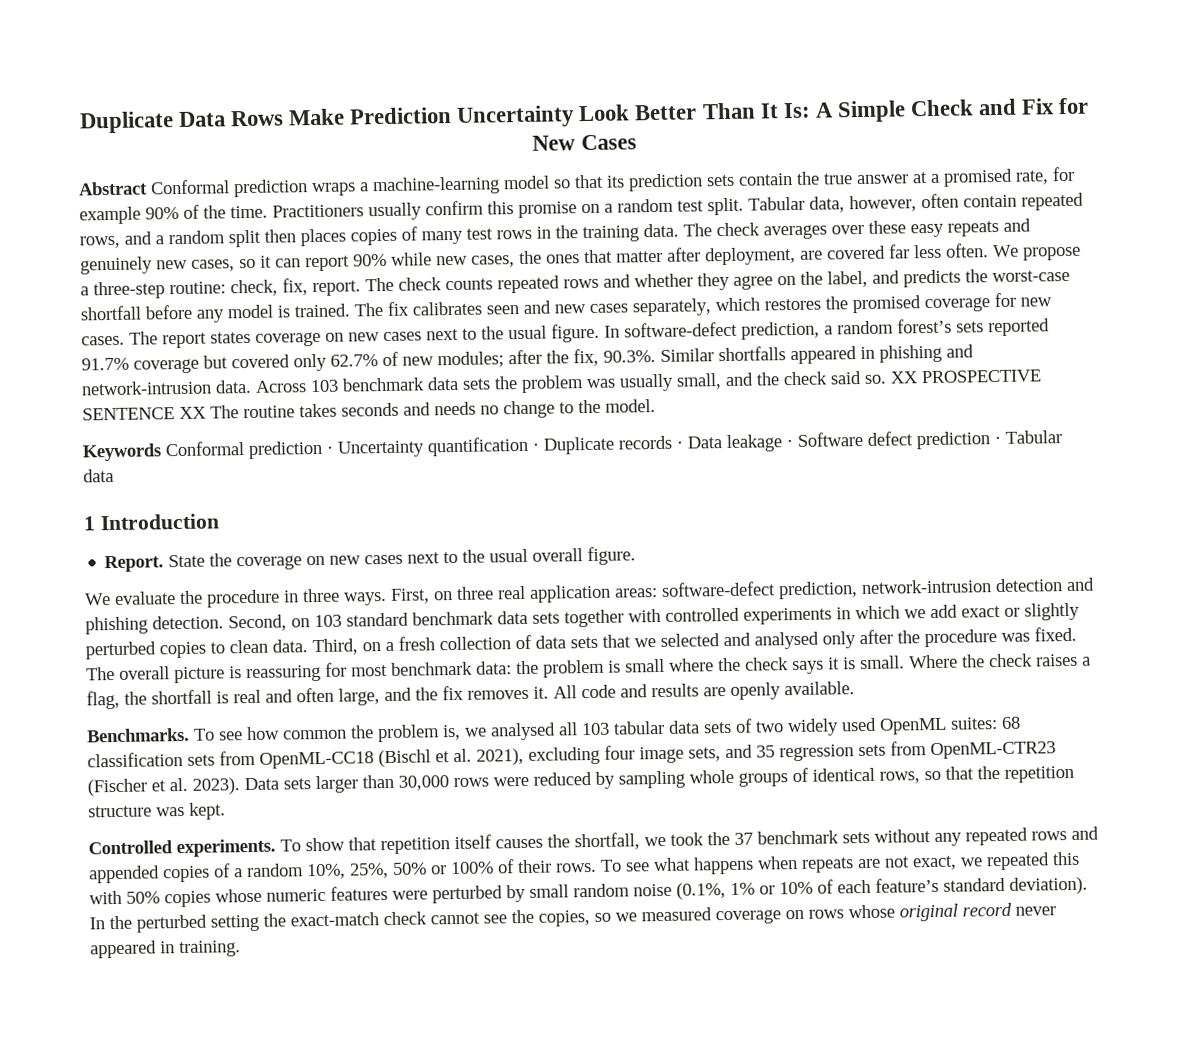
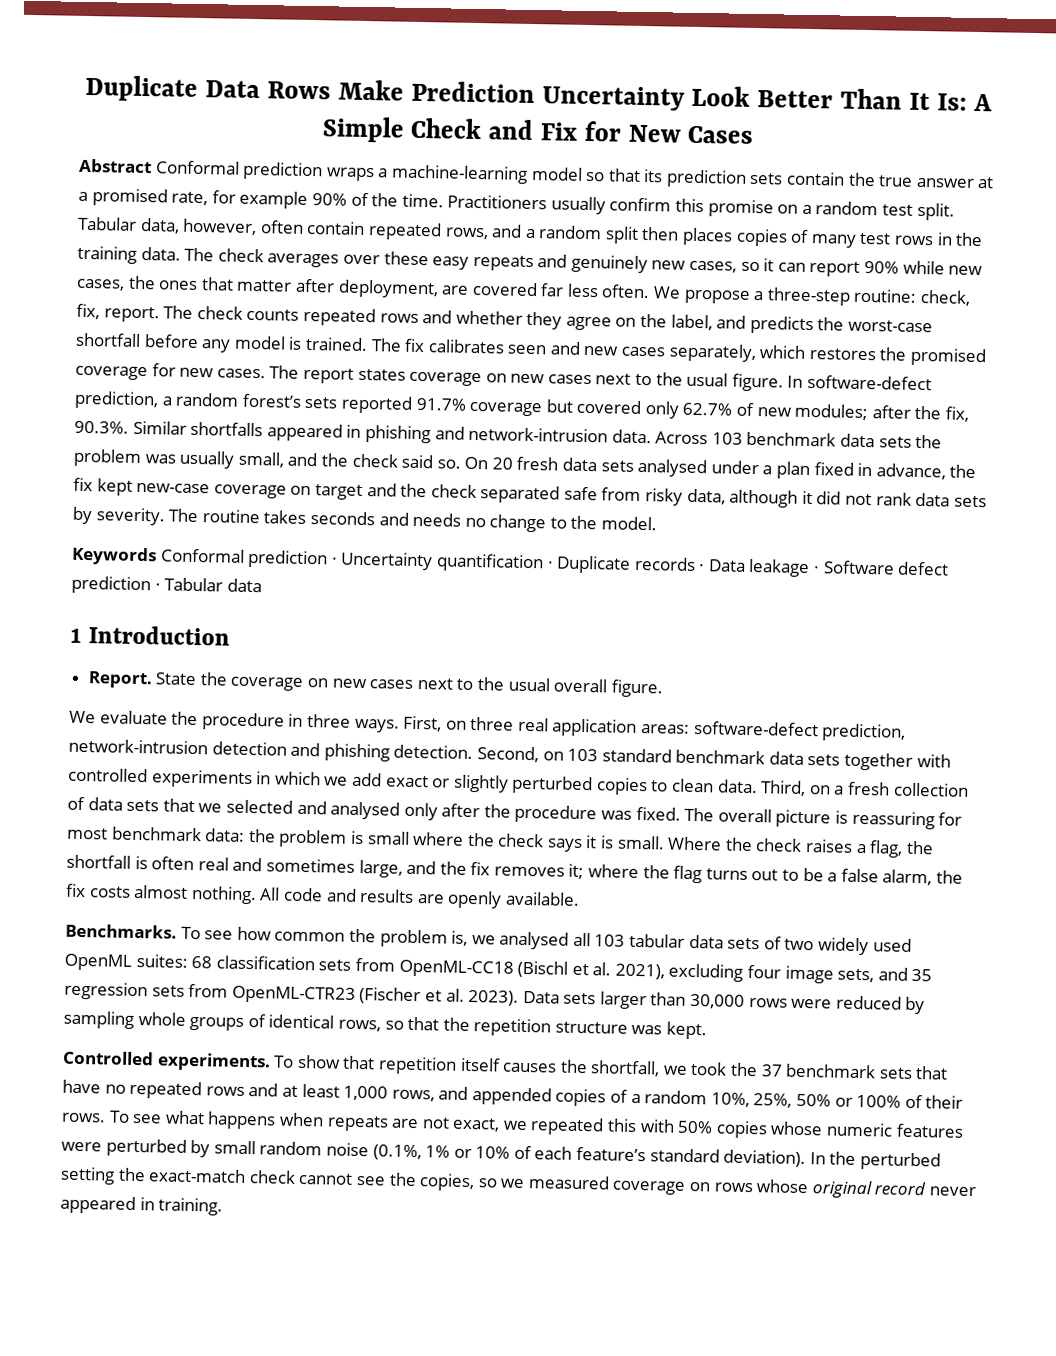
- XX PROSPECTIVE SENTENCE XX The routine takes seconds and needs no change to the model.
+ On 20 fresh data sets analysed under a plan fixed in advance, the fix kept new-case coverage on target and the check separated safe from risky data, although it did not rank data sets by severity. The routine takes seconds and needs no change to the model.
- Where the check raises a flag, the shortfall is real and often large, and the fix removes it.
+ Where the check raises a flag, the shortfall is often real and sometimes large, and the fix removes it; where the flag turns out to be a false alarm, the fix costs almost nothing.
- To show that repetition itself causes the shortfall, we took the 37 benchmark sets without any repeated rows and appended copies of a random 10%, 25%, 50% or 100% of their rows.
+ To show that repetition itself causes the shortfall, we took the 37 benchmark sets that have no repeated rows and at least 1,000 rows, and appended copies of a random 10%, 25%, 50% or 100% of their rows.

